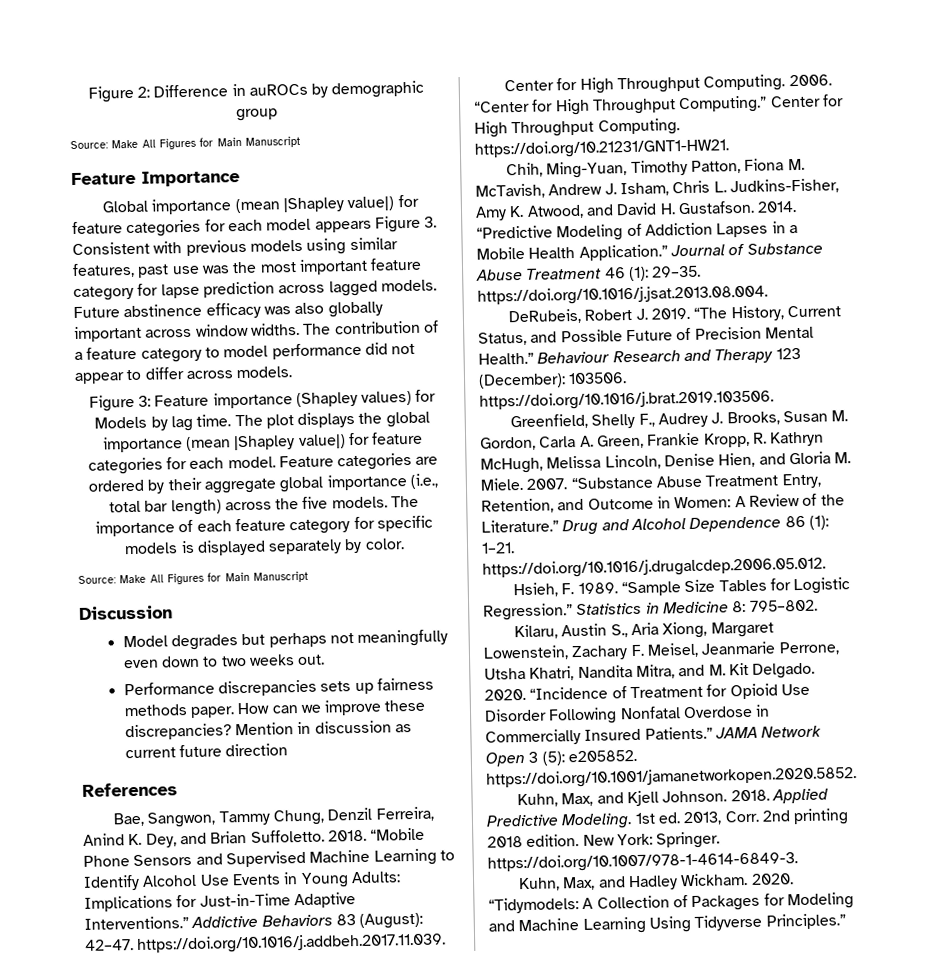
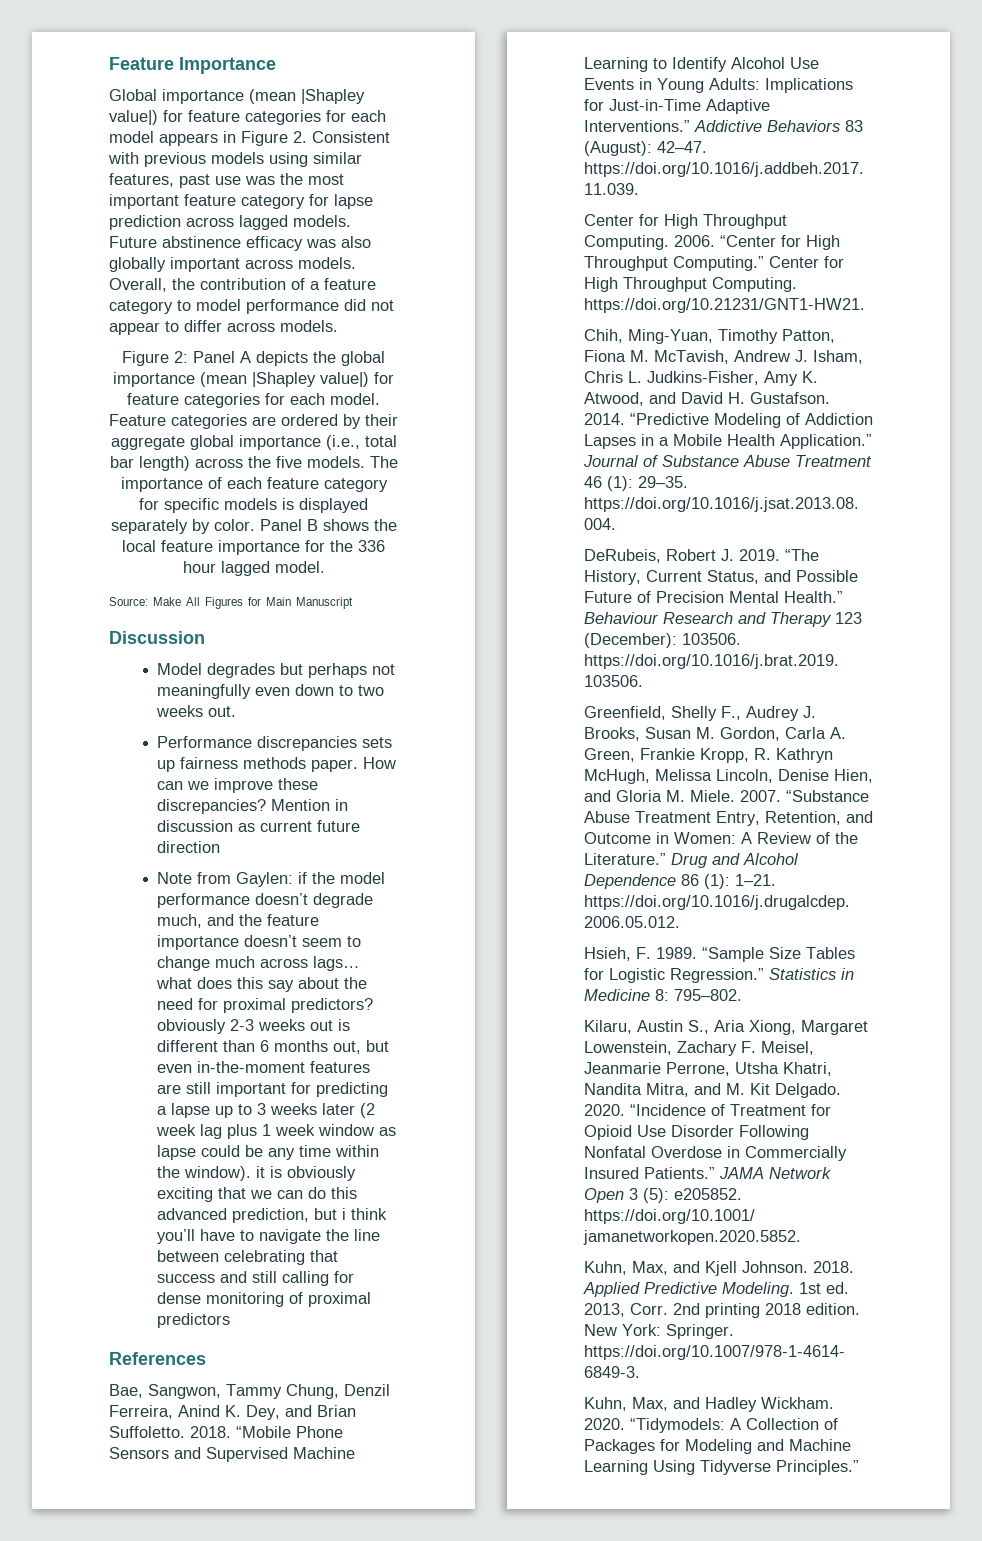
- Figure 2: Difference in auROCs by demographic group
- Source: Make All Figures for Main Manuscript
- Global importance (mean |Shapley value|) for feature categories for each model appears Figure 3. Consistent with previous models using similar features, past use was the most important feature category for lapse prediction across lagged models.
+ Global importance (mean |Shapley value|) for feature categories for each model appears in Figure 2. Consistent with previous models using similar features, past use was the most important feature category for lapse prediction across lagged models.
- Future abstinence efficacy was also globally important across window widths. The contribution of a feature category to model performance did not appear to differ across models.
+ Future abstinence efficacy was also globally important across models. Overall, the contribution of a feature category to model performance did not appear to differ across models.
- Figure 3: Feature importance (Shapley values) for Models by lag time. The plot displays the global importance (mean |Shapley value|) for feature categories for each model.
+ Figure 2: Panel A depicts the global importance (mean |Shapley value|) for feature categories for each model.
+ Panel B shows the local feature importance for the 336 hour lagged model.
+ Note from Gaylen: if the model performance doesn’t degrade much, and the feature importance doesn’t seem to change much across lags… what does this say about the need for proximal predictors? obviously 2-3 weeks out is different than 6 months out, but even in-the-moment features are still important for predicting a lapse up to 3 weeks later (2 week lag plus 1 week window as lapse could be any time within the window). it is obviously exciting that we can do this advanced prediction, but i think you’ll have to navigate the line between celebrating that success and still calling for dense monitoring of proximal predictors

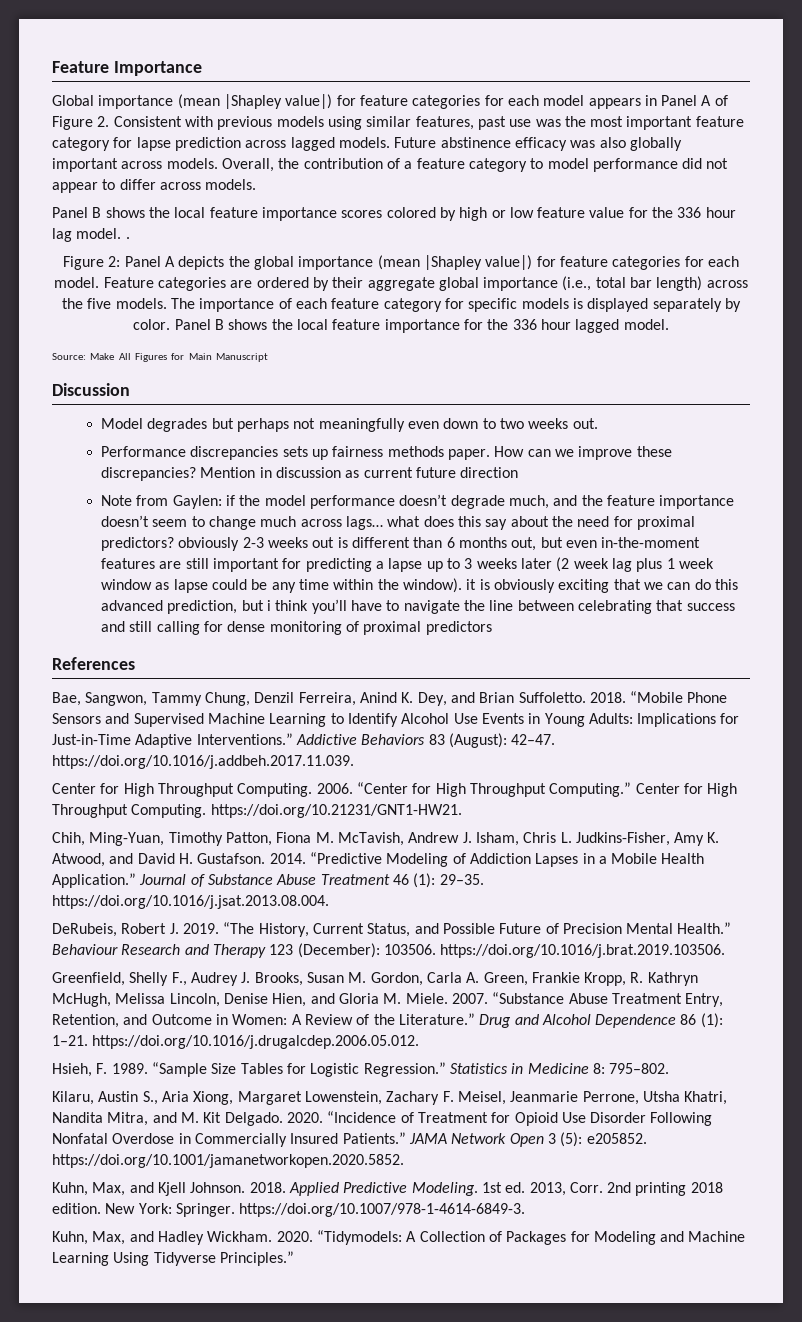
- Global importance (mean |Shapley value|) for feature categories for each model appears in Figure 2. Consistent with previous models using similar features, past use was the most important feature category for lapse prediction across lagged models.
+ Global importance (mean |Shapley value|) for feature categories for each model appears in Panel A of Figure 2. Consistent with previous models using similar features, past use was the most important feature category for lapse prediction across lagged models.
+ Panel B shows the local feature importance scores colored by high or low feature value for the 336 hour lag model. .

